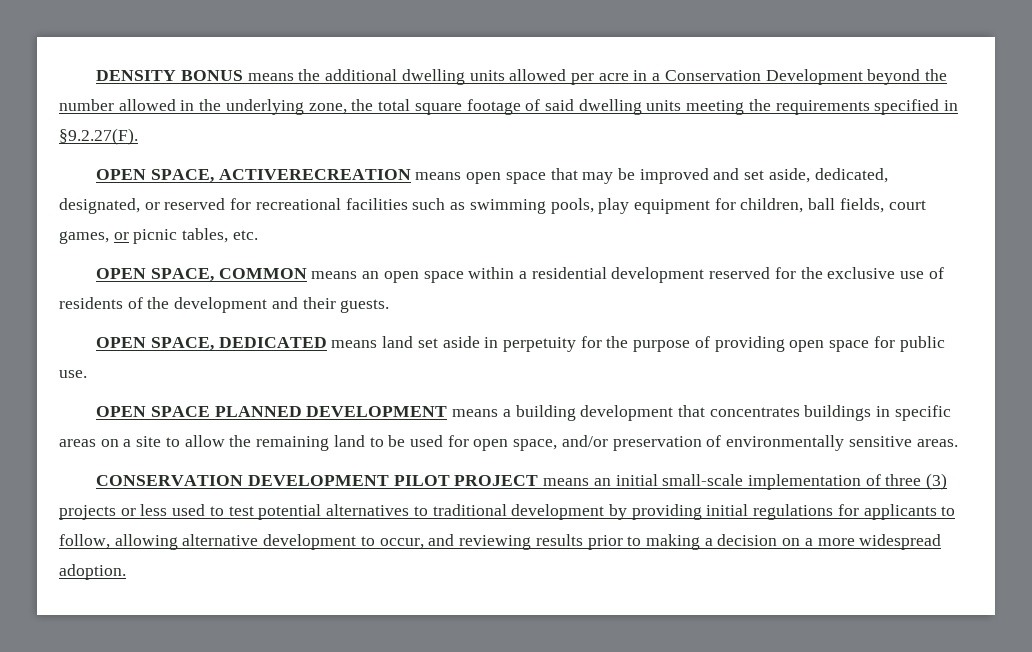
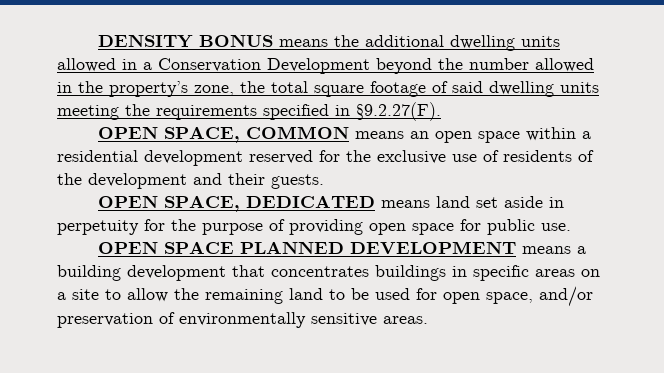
- DENSITY BONUS means the additional dwelling units allowed per acre in a Conservation Development beyond the number allowed in the underlying zone, the total square footage of said dwelling units meeting the requirements specified in §9.2.27(F).
+ DENSITY BONUS means the additional dwelling units allowed in a Conservation Development beyond the number allowed in the property’s zone, the total square footage of said dwelling units meeting the requirements specified in §9.2.27(F).
- OPEN SPACE, ACTIVERECREATION means open space that may be improved and set aside, dedicated, designated, or reserved for recreational facilities such as swimming pools, play equipment for children, ball fields, court games, or picnic tables, etc.
- CONSERVATION DEVELOPMENT PILOT PROJECT means an initial small-scale implementation of three (3) projects or less used to test potential alternatives to traditional development by providing initial regulations for applicants to follow, allowing alternative development to occur, and reviewing results prior to making a decision on a more widespread adoption.

